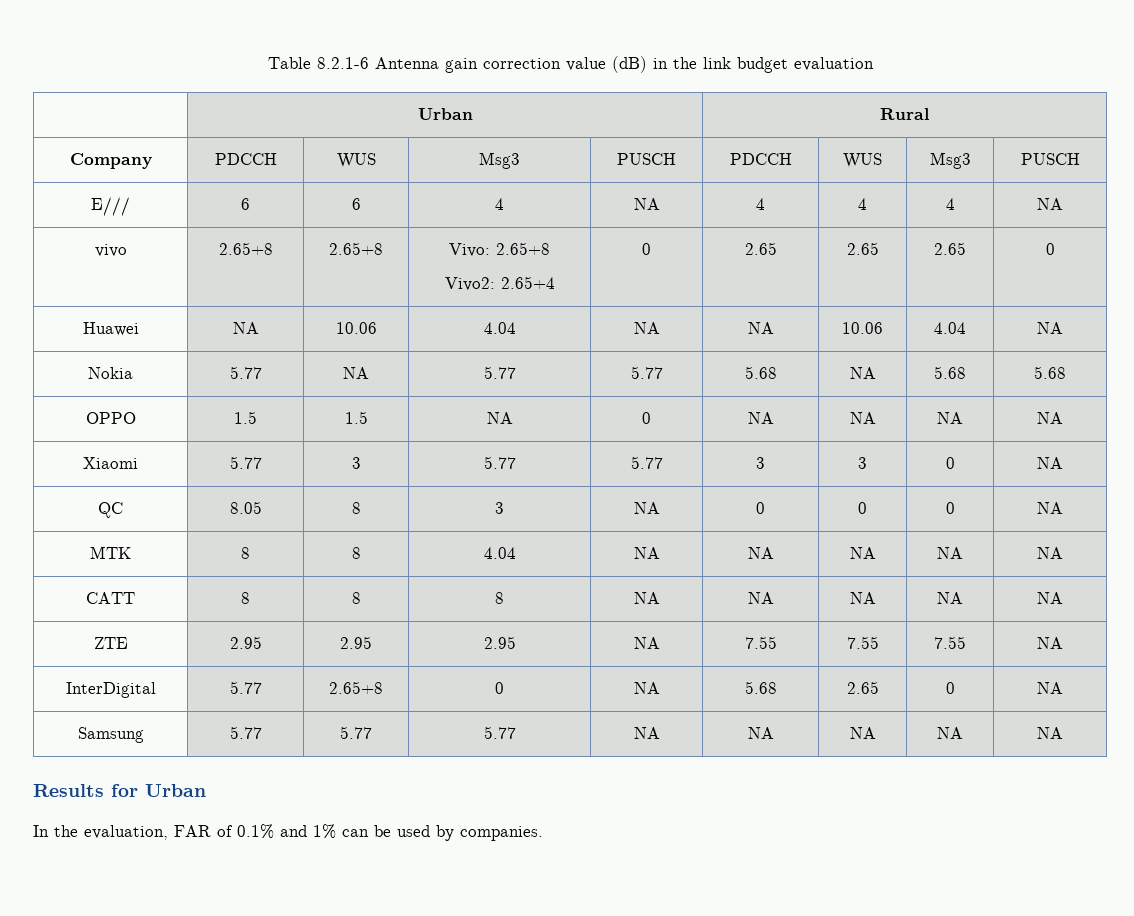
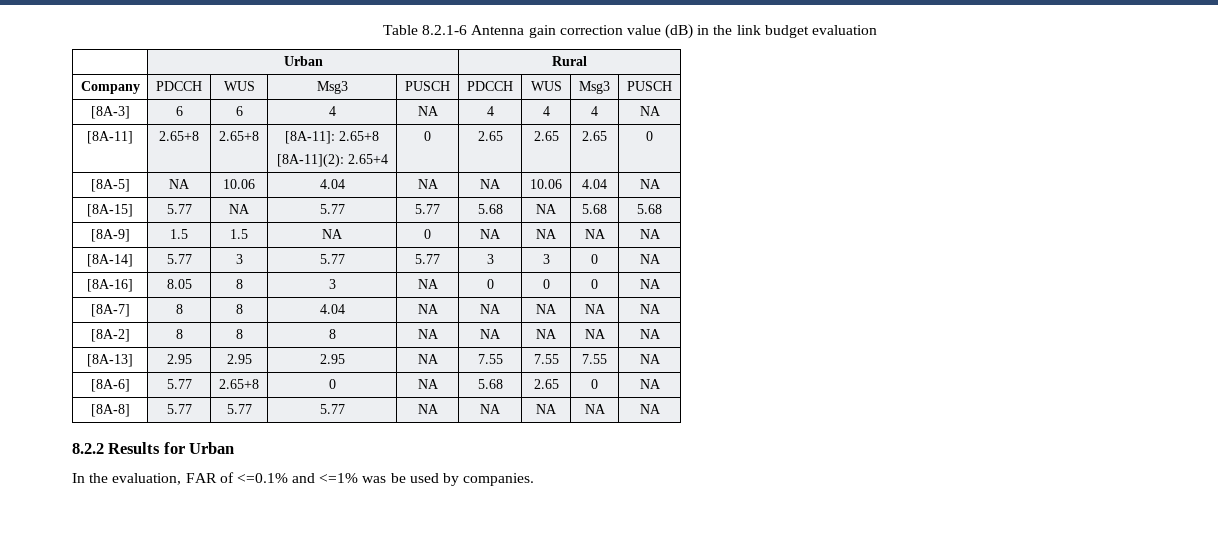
- E/// | 6 | 6 | 4 | NA | 4 | 4 | 4 | NA
+ [8A-3] | 6 | 6 | 4 | NA | 4 | 4 | 4 | NA
- vivo | 2.65+8 | 2.65+8 | Vivo: 2.65+8
- Vivo2: 2.65+4 | 0 | 2.65 | 2.65 | 2.65 | 0
+ [8A-11] | 2.65+8 | 2.65+8 | [8A-11]: 2.65+8
+ [8A-11](2): 2.65+4 | 0 | 2.65 | 2.65 | 2.65 | 0
- Huawei | NA | 10.06 | 4.04 | NA | NA | 10.06 | 4.04 | NA
+ [8A-5] | NA | 10.06 | 4.04 | NA | NA | 10.06 | 4.04 | NA
- Nokia | 5.77 | NA | 5.77 | 5.77 | 5.68 | NA | 5.68 | 5.68
+ [8A-15] | 5.77 | NA | 5.77 | 5.77 | 5.68 | NA | 5.68 | 5.68
- OPPO | 1.5 | 1.5 | NA | 0 | NA | NA | NA | NA
+ [8A-9] | 1.5 | 1.5 | NA | 0 | NA | NA | NA | NA
- Xiaomi | 5.77 | 3 | 5.77 | 5.77 | 3 | 3 | 0 | NA
+ [8A-14] | 5.77 | 3 | 5.77 | 5.77 | 3 | 3 | 0 | NA
- QC | 8.05 | 8 | 3 | NA | 0 | 0 | 0 | NA
+ [8A-16] | 8.05 | 8 | 3 | NA | 0 | 0 | 0 | NA
- MTK | 8 | 8 | 4.04 | NA | NA | NA | NA | NA
+ [8A-7] | 8 | 8 | 4.04 | NA | NA | NA | NA | NA
- CATT | 8 | 8 | 8 | NA | NA | NA | NA | NA
+ [8A-2] | 8 | 8 | 8 | NA | NA | NA | NA | NA
- ZTE | 2.95 | 2.95 | 2.95 | NA | 7.55 | 7.55 | 7.55 | NA
+ [8A-13] | 2.95 | 2.95 | 2.95 | NA | 7.55 | 7.55 | 7.55 | NA
- InterDigital | 5.77 | 2.65+8 | 0 | NA | 5.68 | 2.65 | 0 | NA
+ [8A-6] | 5.77 | 2.65+8 | 0 | NA | 5.68 | 2.65 | 0 | NA
- Samsung | 5.77 | 5.77 | 5.77 | NA | NA | NA | NA | NA
+ [8A-8] | 5.77 | 5.77 | 5.77 | NA | NA | NA | NA | NA
- Results for Urban
+ 8.2.2 Results for Urban
- In the evaluation, FAR of 0.1% and 1% can be used by companies.
+ In the evaluation, FAR of <=0.1% and <=1% was be used by companies.

